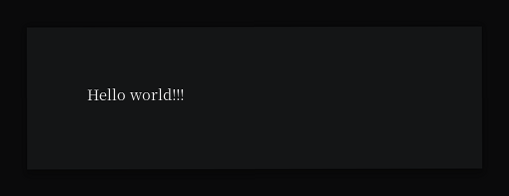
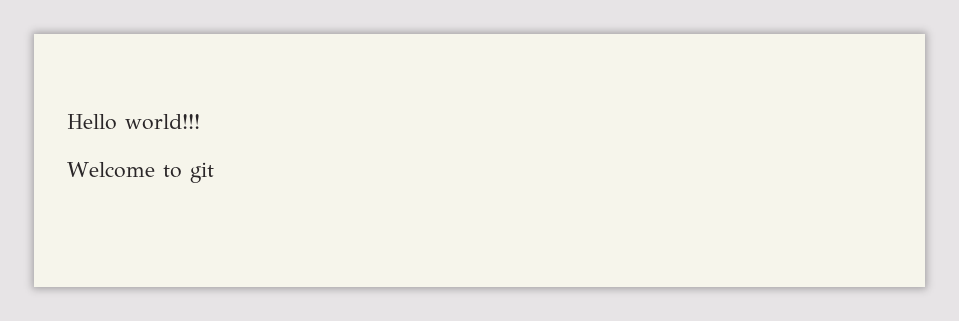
+ Welcome to git

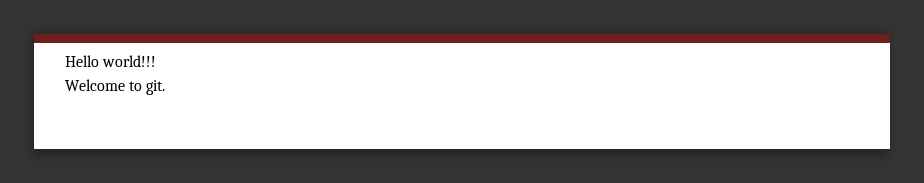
- Welcome to git
+ Welcome to git.

